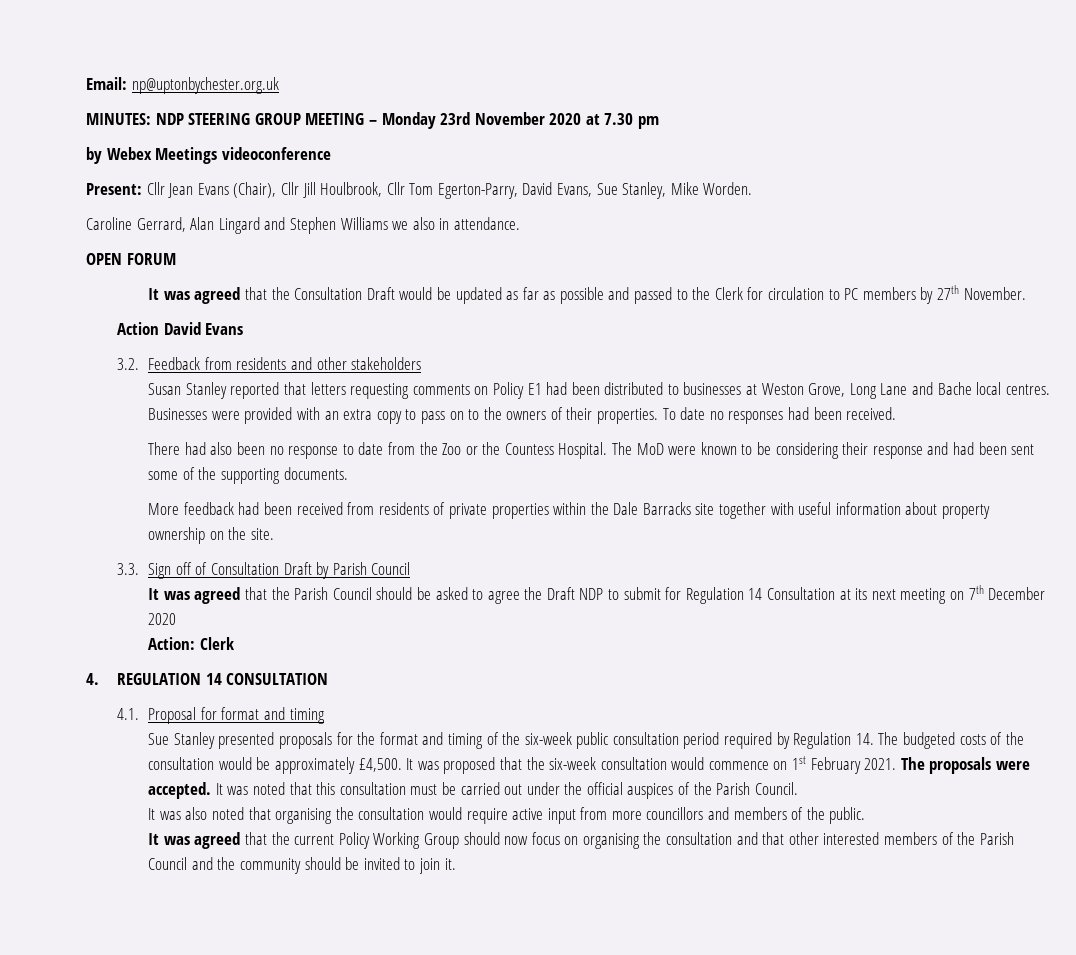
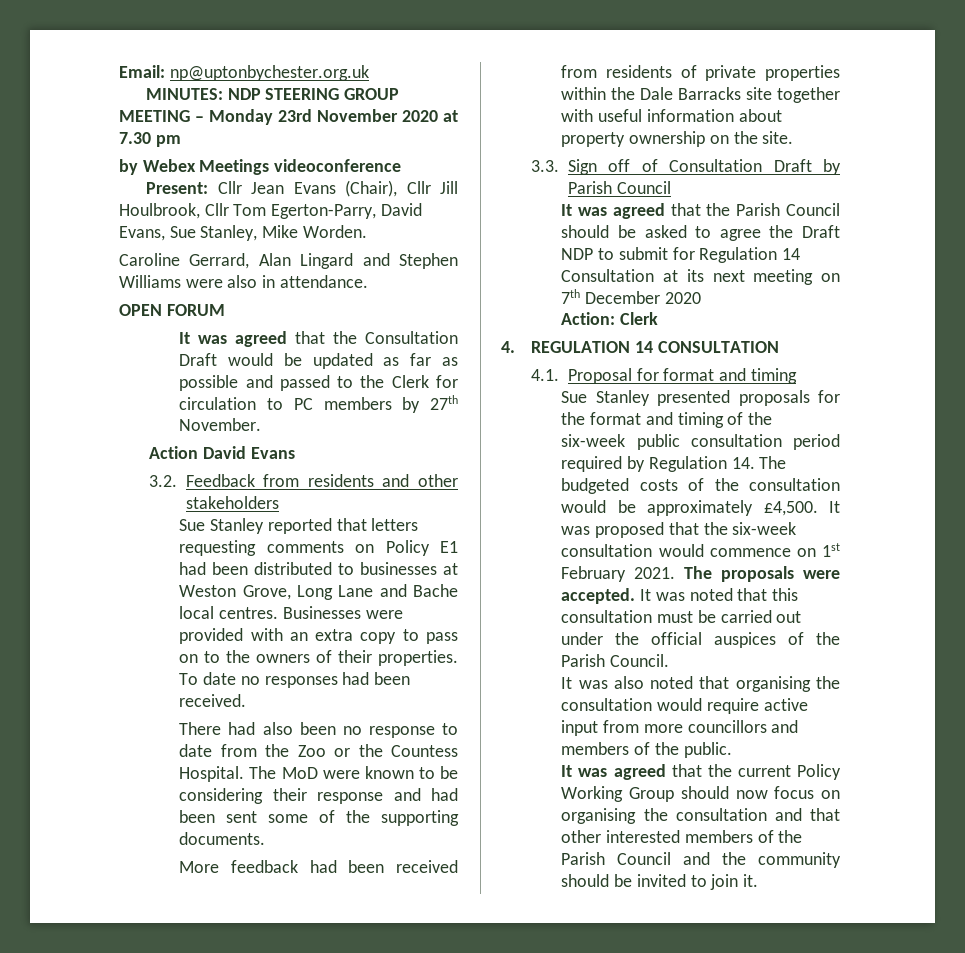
- Caroline Gerrard, Alan Lingard and Stephen Williams we also in attendance.
+ Caroline Gerrard, Alan Lingard and Stephen Williams were also in attendance.
- Susan Stanley reported that letters requesting comments on Policy E1 had been distributed to businesses at Weston Grove, Long Lane and Bache local centres.
+ Sue Stanley reported that letters requesting comments on Policy E1 had been distributed to businesses at Weston Grove, Long Lane and Bache local centres.

